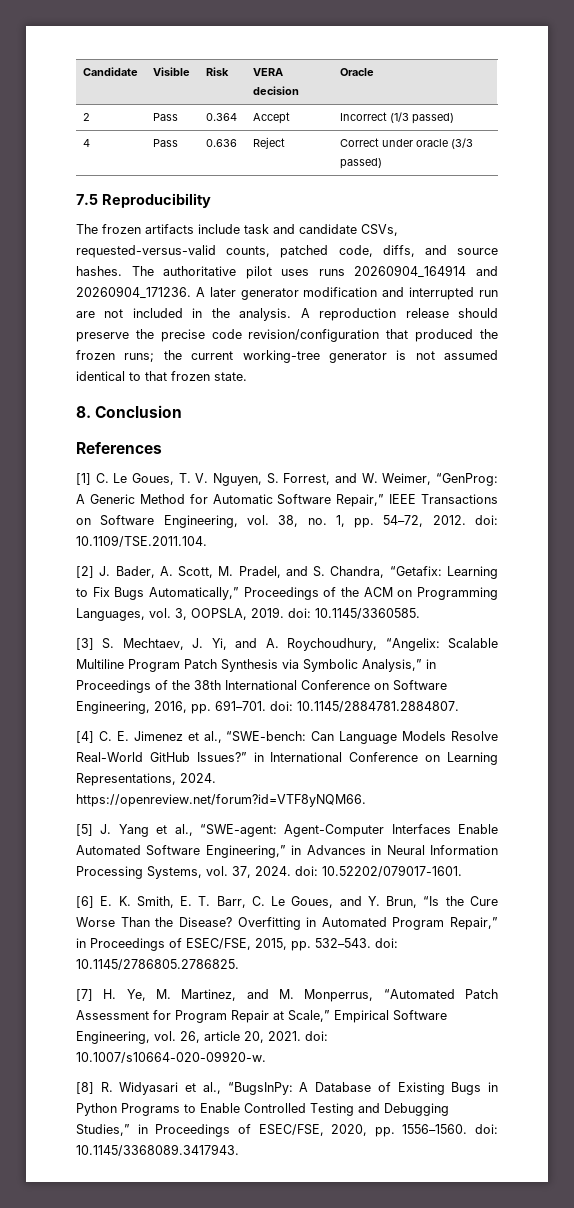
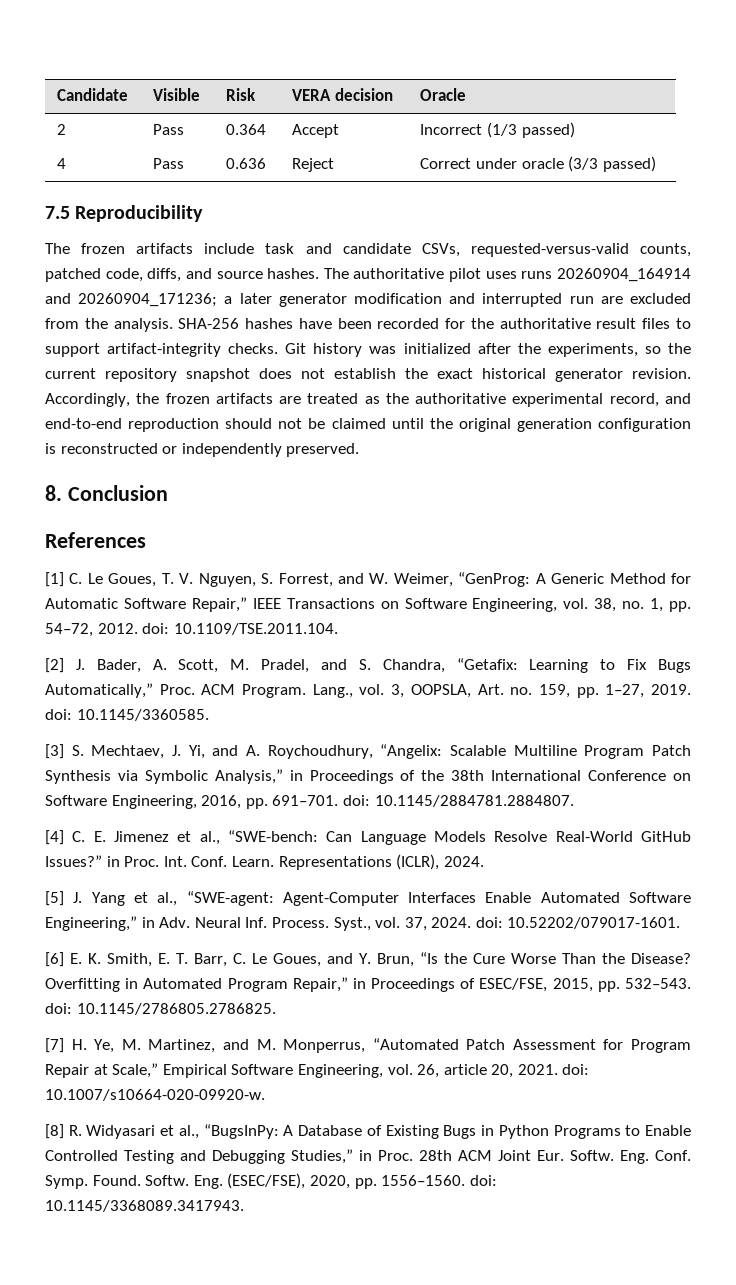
- The authoritative pilot uses runs 20260904_164914 and 20260904_171236. A later generator modification and interrupted run are not included in the analysis. A reproduction release should preserve the precise code revision/configuration that produced the frozen runs; the current working-tree generator is not assumed identical to that frozen state.
+ The authoritative pilot uses runs 20260904_164914 and 20260904_171236; a later generator modification and interrupted run are excluded from the analysis. SHA-256 hashes have been recorded for the authoritative result files to support artifact-integrity checks. Git history was initialized after the experiments, so the current repository snapshot does not establish the exact historical generator revision. Accordingly, the frozen artifacts are treated as the authoritative experimental record, and end-to-end reproduction should not be claimed until the original generation configuration is reconstructed or independently preserved.
- [2] J. Bader, A. Scott, M. Pradel, and S. Chandra, “Getafix: Learning to Fix Bugs Automatically,” Proceedings of the ACM on Programming Languages, vol. 3, OOPSLA, 2019. doi: 10.1145/3360585.
+ [2] J. Bader, A. Scott, M. Pradel, and S. Chandra, “Getafix: Learning to Fix Bugs Automatically,” Proc. ACM Program. Lang., vol. 3, OOPSLA, Art. no. 159, pp. 1–27, 2019. doi: 10.1145/3360585.
- [4] C. E. Jimenez et al., “SWE-bench: Can Language Models Resolve Real-World GitHub Issues?” in International Conference on Learning Representations, 2024. https://openreview.net/forum?id=VTF8yNQM66.
+ [4] C. E. Jimenez et al., “SWE-bench: Can Language Models Resolve Real-World GitHub Issues?” in Proc. Int. Conf. Learn. Representations (ICLR), 2024.
- [5] J. Yang et al., “SWE-agent: Agent-Computer Interfaces Enable Automated Software Engineering,” in Advances in Neural Information Processing Systems, vol. 37, 2024. doi: 10.52202/079017-1601.
+ [5] J. Yang et al., “SWE-agent: Agent-Computer Interfaces Enable Automated Software Engineering,” in Adv. Neural Inf. Process. Syst., vol. 37, 2024. doi: 10.52202/079017-1601.
- [8] R. Widyasari et al., “BugsInPy: A Database of Existing Bugs in Python Programs to Enable Controlled Testing and Debugging Studies,” in Proceedings of ESEC/FSE, 2020, pp. 1556–1560. doi: 10.1145/3368089.3417943.
+ [8] R. Widyasari et al., “BugsInPy: A Database of Existing Bugs in Python Programs to Enable Controlled Testing and Debugging Studies,” in Proc. 28th ACM Joint Eur. Softw. Eng. Conf. Symp. Found. Softw. Eng. (ESEC/FSE), 2020, pp. 1556–1560. doi: 10.1145/3368089.3417943.

